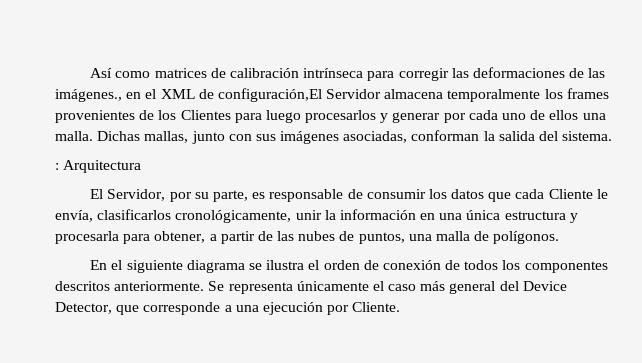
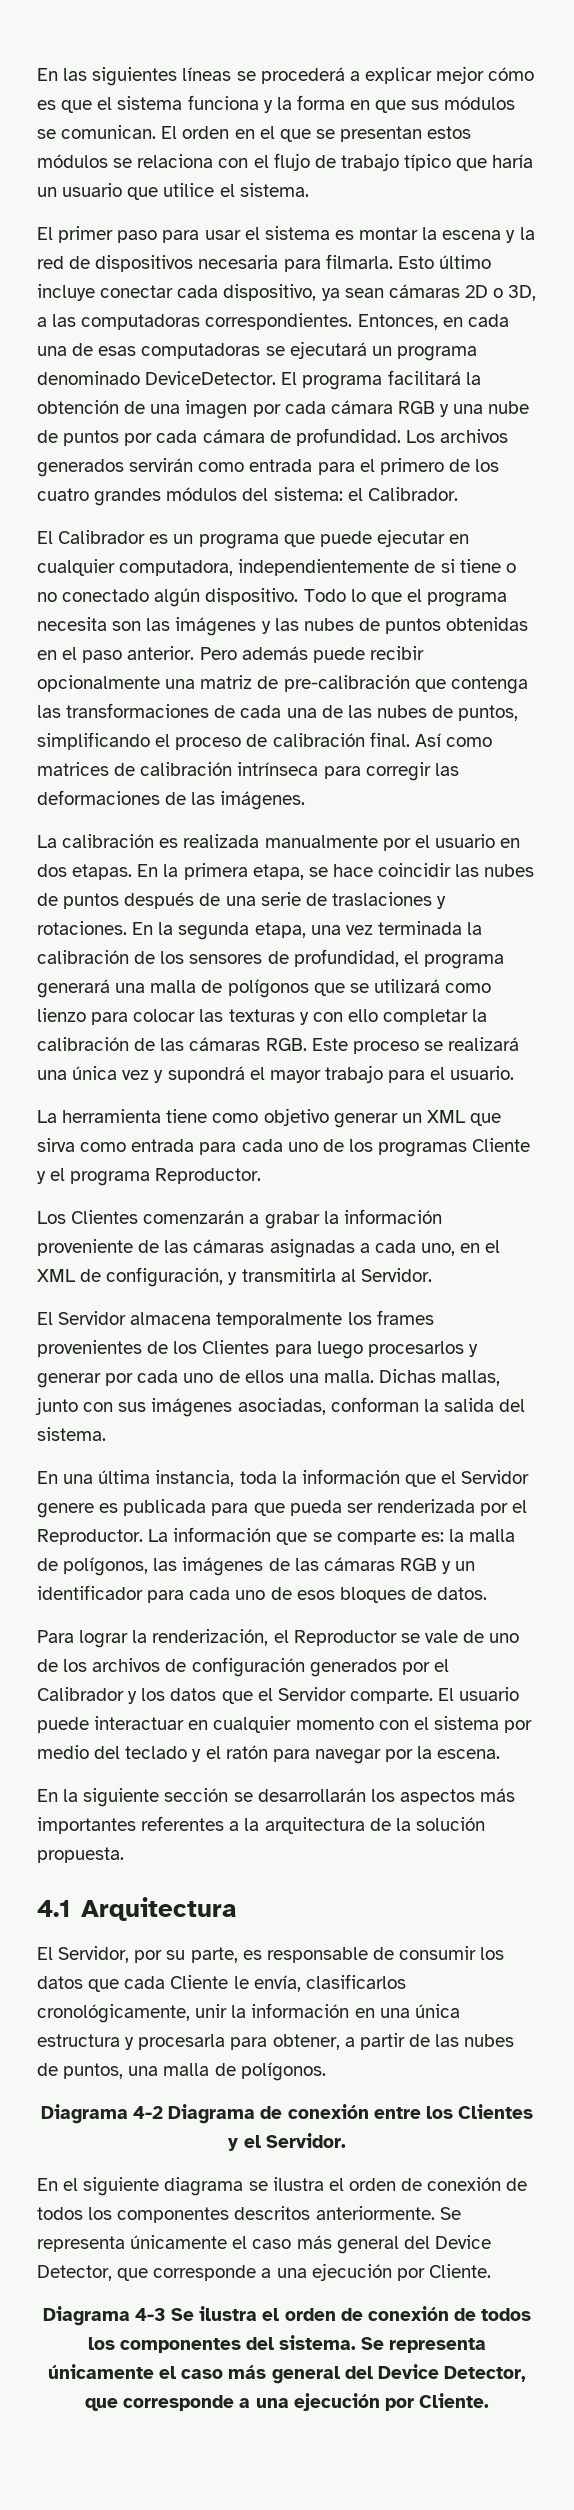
+ En las siguientes líneas se procederá a explicar mejor cómo es que el sistema funciona y la forma en que sus módulos se comunican. El orden en el que se presentan estos módulos se relaciona con el flujo de trabajo típico que haría un usuario que utilice el sistema.
+ El primer paso para usar el sistema es montar la escena y la red de dispositivos necesaria para filmarla. Esto último incluye conectar cada dispositivo, ya sean cámaras 2D o 3D, a las computadoras correspondientes. Entonces, en cada una de esas computadoras se ejecutará un programa denominado DeviceDetector. El programa facilitará la obtención de una imagen por cada cámara RGB y una nube de puntos por cada cámara de profundidad. Los archivos generados servirán como entrada para el primero de los cuatro grandes módulos del sistema: el Calibrador.
+ El Calibrador es un programa que puede ejecutar en cualquier computadora, independientemente de si tiene o no conectado algún dispositivo. Todo lo que el programa necesita son las imágenes y las nubes de puntos obtenidas en el paso anterior. Pero además puede recibir opcionalmente una matriz de pre-calibración que contenga las transformaciones de cada una de las nubes de puntos, simplificando el proceso de calibración final.
- Así como matrices de calibración intrínseca para corregir las deformaciones de las imágenes., en el XML de configuración,El Servidor almacena temporalmente los frames provenientes de los Clientes para luego procesarlos y generar por cada uno de ellos una malla.
+ Así como matrices de calibración intrínseca para corregir las deformaciones de las imágenes.
+ La calibración es realizada manualmente por el usuario en dos etapas. En la primera etapa, se hace coincidir las nubes de puntos después de una serie de traslaciones y rotaciones. En la segunda etapa, una vez terminada la calibración de los sensores de profundidad, el programa generará una malla de polígonos que se utilizará como lienzo para colocar las texturas y con ello completar la calibración de las cámaras RGB. Este proceso se realizará una única vez y supondrá el mayor trabajo para el usuario.
+ La herramienta tiene como objetivo generar un XML que sirva como entrada para cada uno de los programas Cliente y el programa Reproductor.
+ Los Clientes comenzarán a grabar la información proveniente de las cámaras asignadas a cada uno, en el XML de configuración, y transmitirla al Servidor.
+ El Servidor almacena temporalmente los frames provenientes de los Clientes para luego procesarlos y generar por cada uno de ellos una malla.
- : Arquitectura
+ En una última instancia, toda la información que el Servidor genere es publicada para que pueda ser renderizada por el Reproductor. La información que se comparte es: la malla de polígonos, las imágenes de las cámaras RGB y un identificador para cada uno de esos bloques de datos.
+ Para lograr la renderización, el Reproductor se vale de uno de los archivos de configuración generados por el Calibrador y los datos que el Servidor comparte. El usuario puede interactuar en cualquier momento con el sistema por medio del teclado y el ratón para navegar por la escena.
+ En la siguiente sección se desarrollarán los aspectos más importantes referentes a la arquitectura de la solución propuesta.
+ 4.1 Arquitectura
+ Diagrama 4-2 Diagrama de conexión entre los Clientes y el Servidor.
+ Diagrama 4-3 Se ilustra el orden de conexión de todos los componentes del sistema. Se representa únicamente el caso más general del Device Detector, que corresponde a una ejecución por Cliente.

